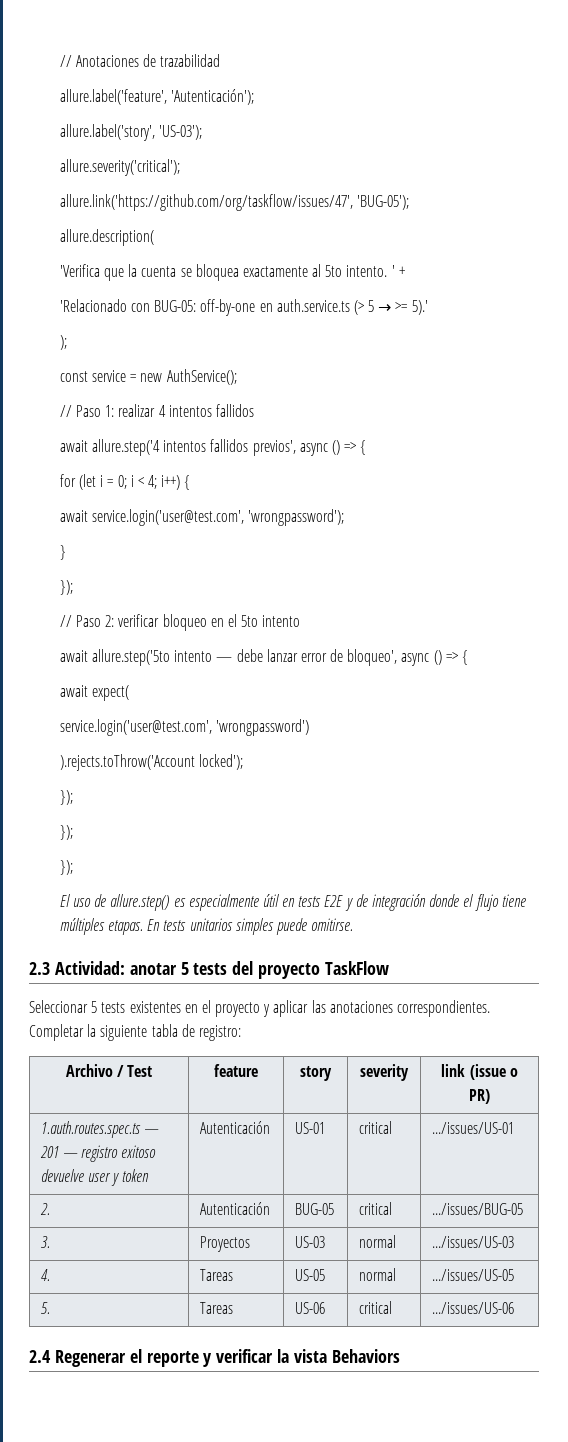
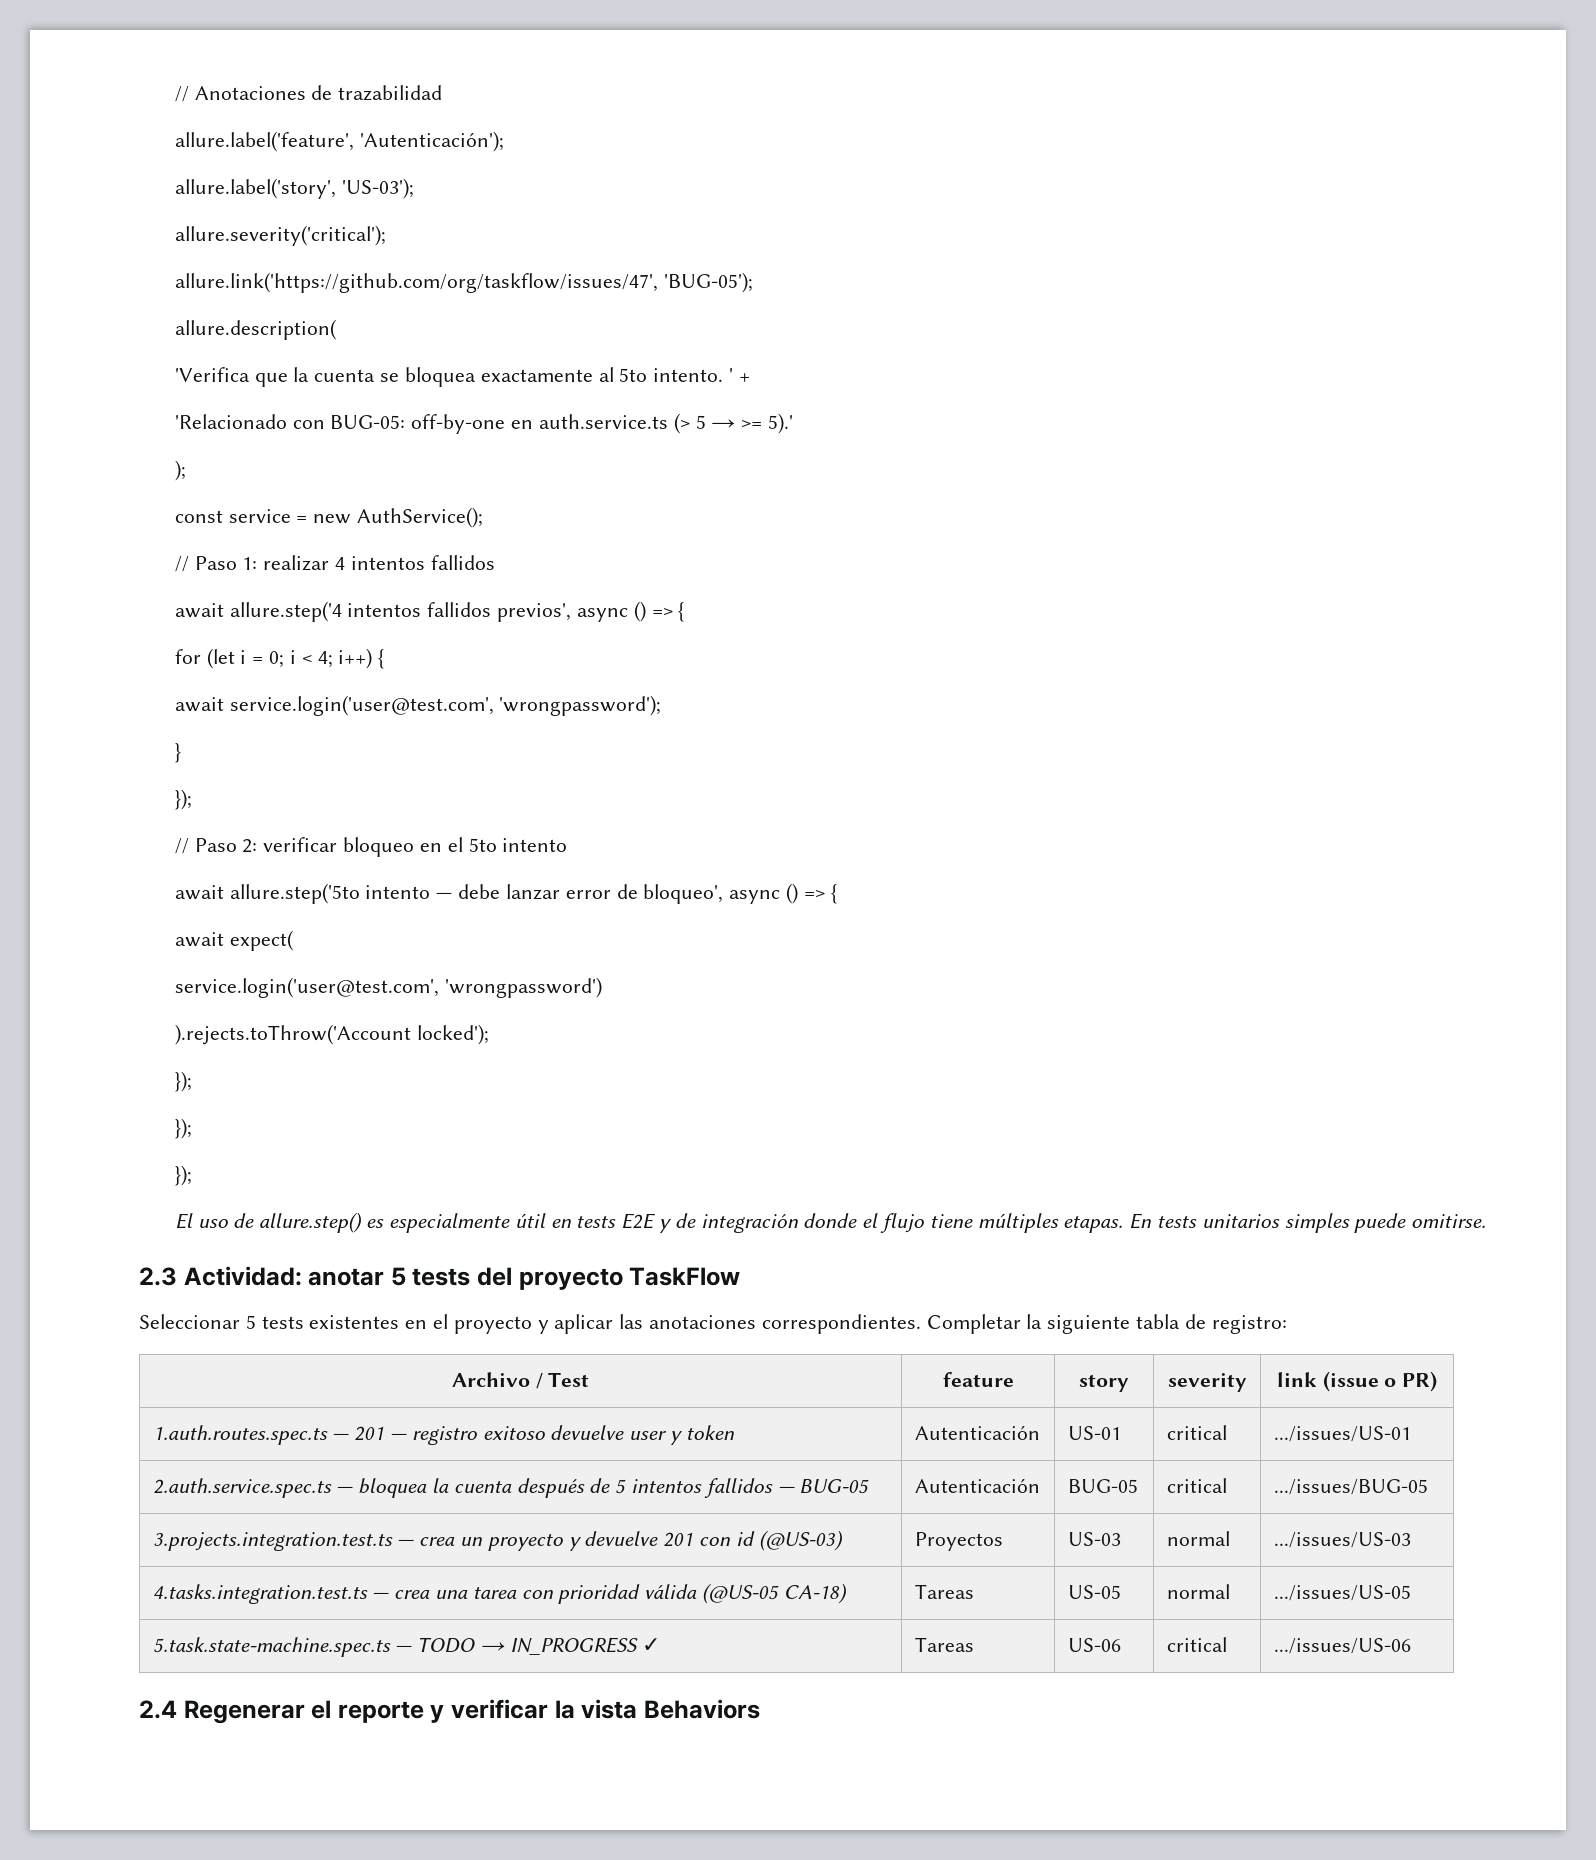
- 2. | Autenticación | BUG-05 | critical | .../issues/BUG-05
- 3. | Proyectos | US-03 | normal | .../issues/US-03
- 4. | Tareas | US-05 | normal | .../issues/US-05
- 5. | Tareas | US-06 | critical | .../issues/US-06
+ 2.auth.service.spec.ts — bloquea la cuenta después de 5 intentos fallidos — BUG-05 | Autenticación | BUG-05 | critical | .../issues/BUG-05
+ 3.projects.integration.test.ts — crea un proyecto y devuelve 201 con id (@US-03) | Proyectos | US-03 | normal | .../issues/US-03
+ 4.tasks.integration.test.ts — crea una tarea con prioridad válida (@US-05 CA-18) | Tareas | US-05 | normal | .../issues/US-05
+ 5.task.state-machine.spec.ts — TODO → IN_PROGRESS ✓ | Tareas | US-06 | critical | .../issues/US-06

